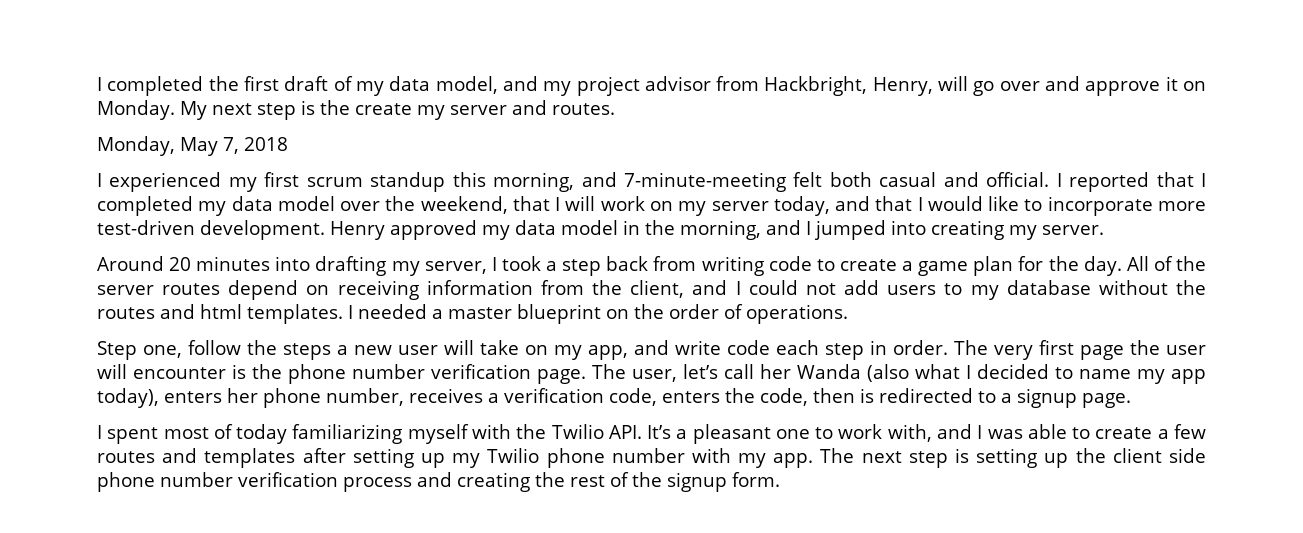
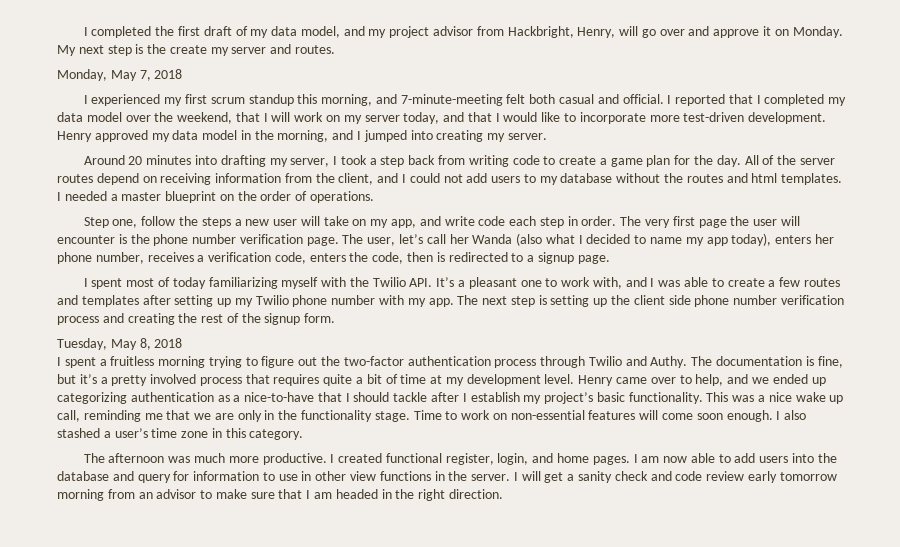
+ Tuesday, May 8, 2018
+ I spent a fruitless morning trying to figure out the two-factor authentication process through Twilio and Authy. The documentation is fine, but it’s a pretty involved process that requires quite a bit of time at my development level. Henry came over to help, and we ended up categorizing authentication as a nice-to-have that I should tackle after I establish my project’s basic functionality. This was a nice wake up call, reminding me that we are only in the functionality stage. Time to work on non-essential features will come soon enough. I also stashed a user’s time zone in this category.
+ The afternoon was much more productive. I created functional register, login, and home pages. I am now able to add users into the database and query for information to use in other view functions in the server. I will get a sanity check and code review early tomorrow morning from an advisor to make sure that I am headed in the right direction.

